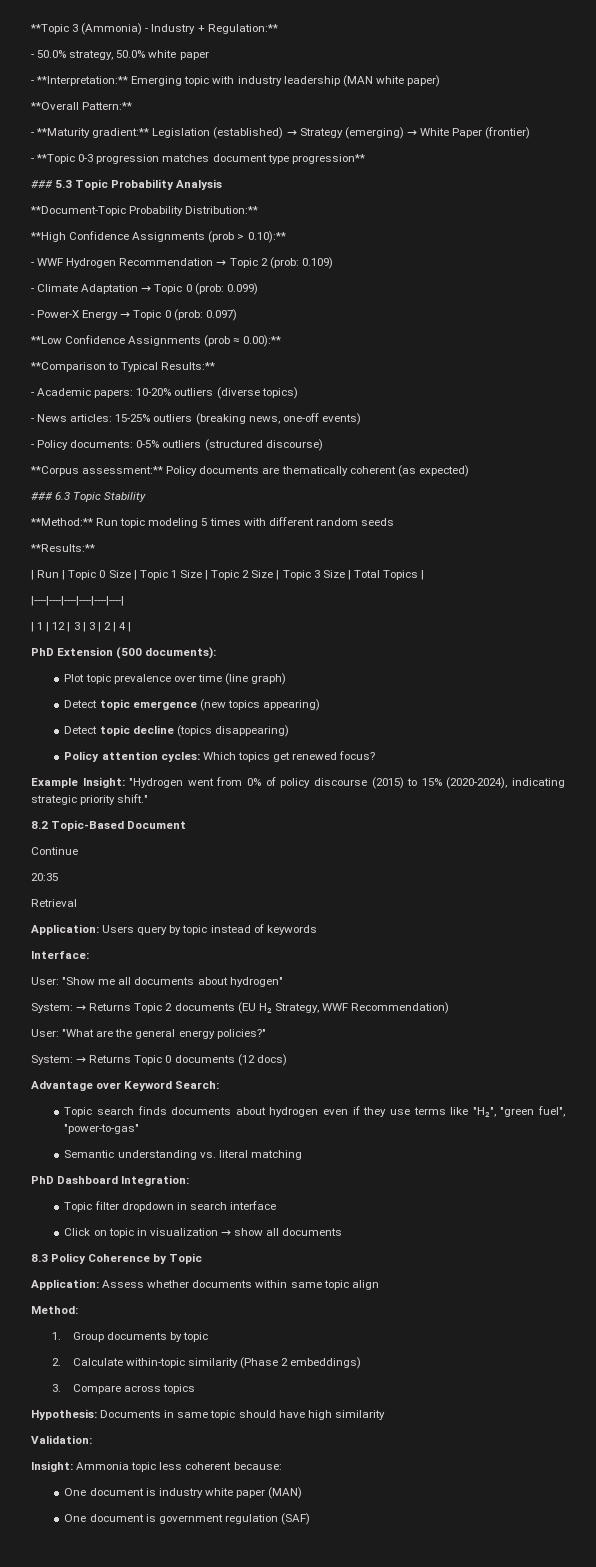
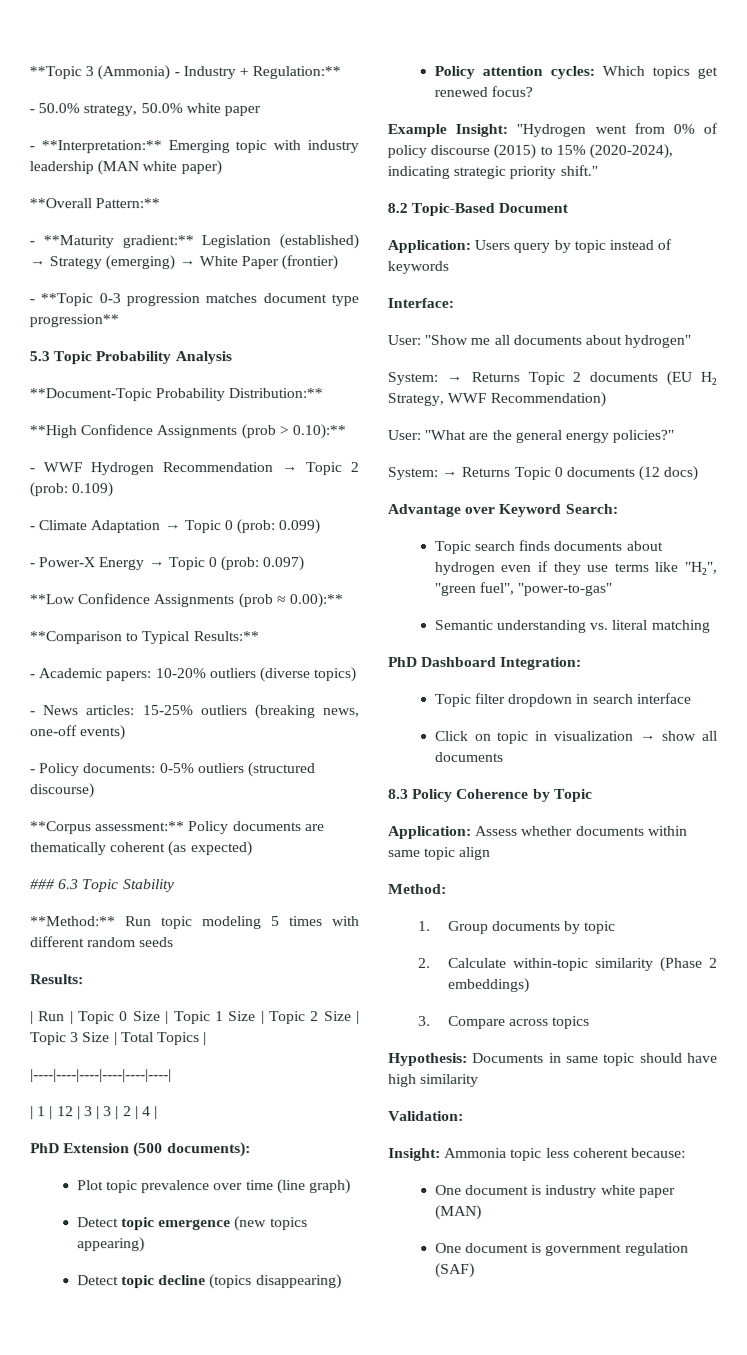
- ### 5.3 Topic Probability Analysis
+ 5.3 Topic Probability Analysis
- **Results:**
+ Results:
- Continue
- 20:35
- Retrieval

